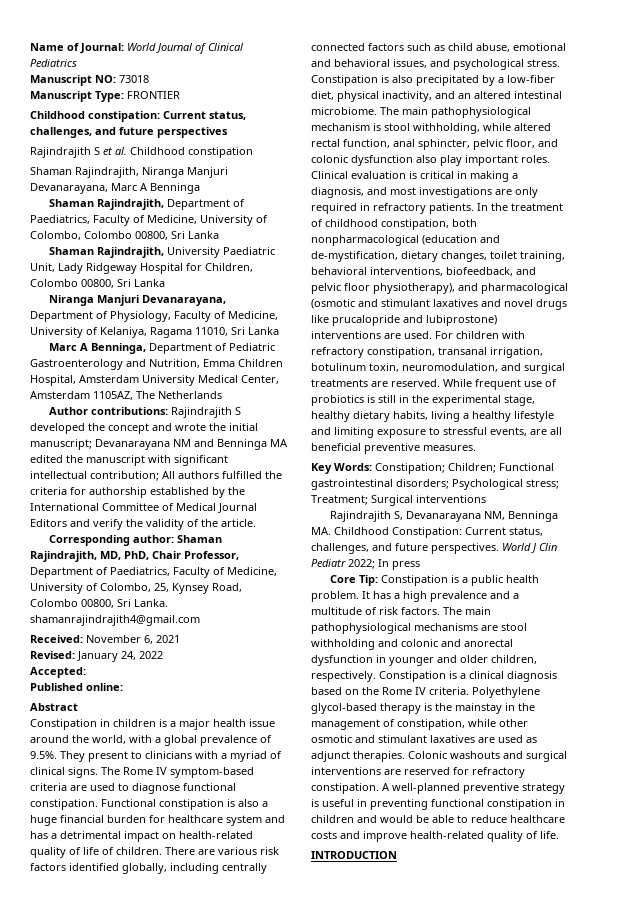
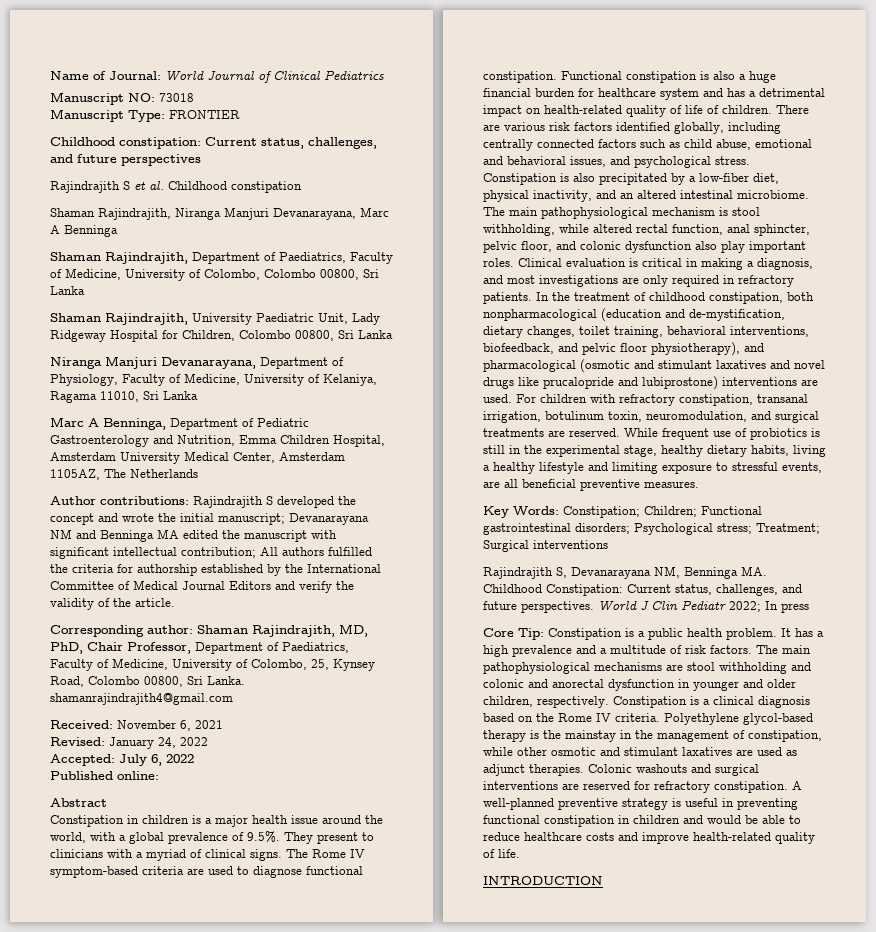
- Accepted:
+ Accepted: July 6, 2022

